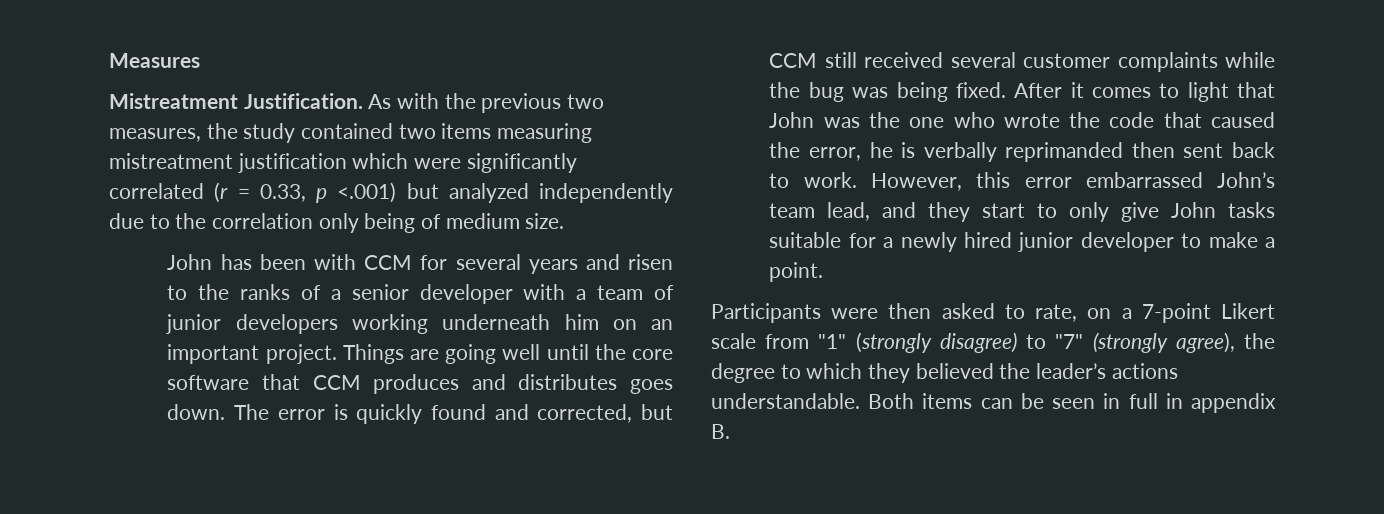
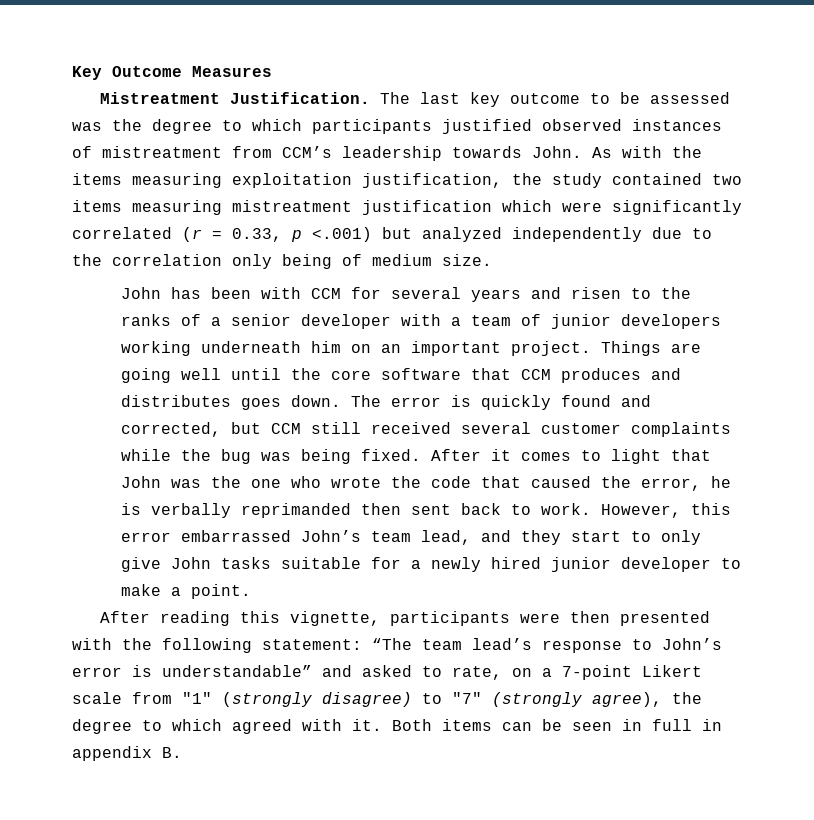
- Measures
+ Key Outcome Measures
- As with the previous two measures, the study contained two items measuring mistreatment justification which were significantly correlated (r = 0.33, p <.001) but analyzed independently due to the correlation only being of medium size.
+ The last key outcome to be assessed was the degree to which participants justified observed instances of mistreatment from CCM’s leadership towards John. As with the items measuring exploitation justification, the study contained two items measuring mistreatment justification which were significantly correlated (r = 0.33, p <.001) but analyzed independently due to the correlation only being of medium size.
- Participants were then asked to rate, on a 7-point Likert scale from "1" (strongly disagree) to "7" (strongly agree), the degree to which they believed the leader’s actions understandable.
+ After reading this vignette, participants were then presented with the following statement: “The team lead’s response to John’s error is understandable” and asked to rate, on a 7-point Likert scale from "1" (strongly disagree) to "7" (strongly agree), the degree to which agreed with it.

